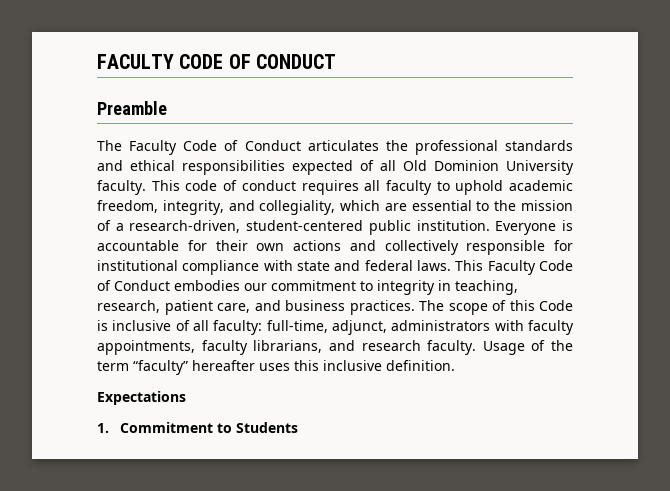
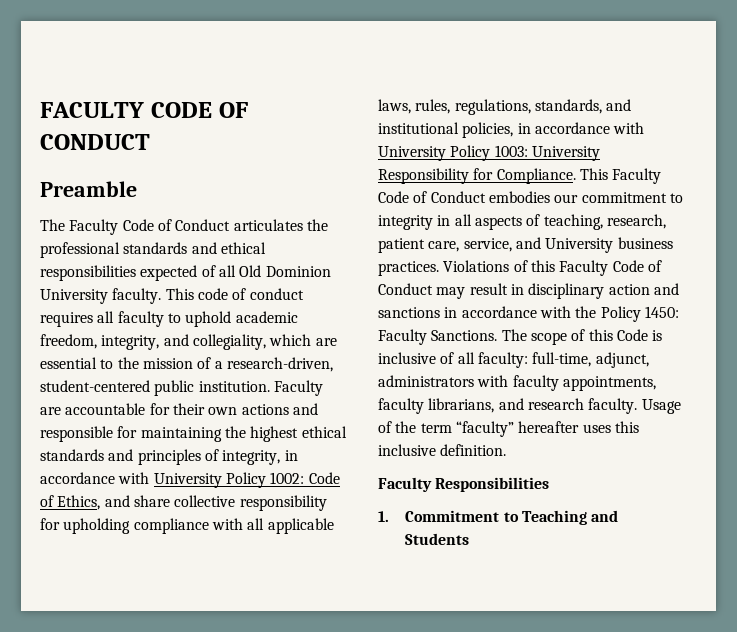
- Everyone is accountable for their own actions and collectively responsible for institutional compliance with state and federal laws.
+ Faculty are accountable for their own actions and responsible for maintaining the highest ethical standards and principles of integrity, in accordance with University Policy 1002: Code of Ethics, and share collective responsibility for upholding compliance with all applicable laws, rules, regulations, standards, and institutional policies, in accordance with University Policy 1003: University Responsibility for Compliance.
- This Faculty Code of Conduct embodies our commitment to integrity in teaching, research, patient care, and business practices.
+ This Faculty Code of Conduct embodies our commitment to integrity in all aspects of teaching, research, patient care, service, and University business practices. Violations of this Faculty Code of Conduct may result in disciplinary action and sanctions in accordance with the Policy 1450: Faculty Sanctions.
- Expectations
+ Faculty Responsibilities
- 1. Commitment to Students
+ 1. Commitment to Teaching and Students

